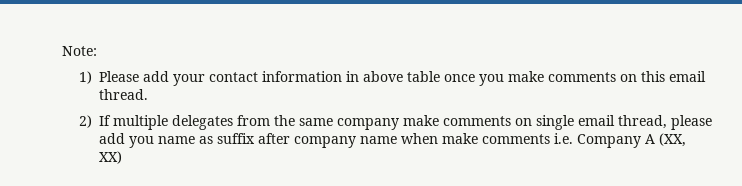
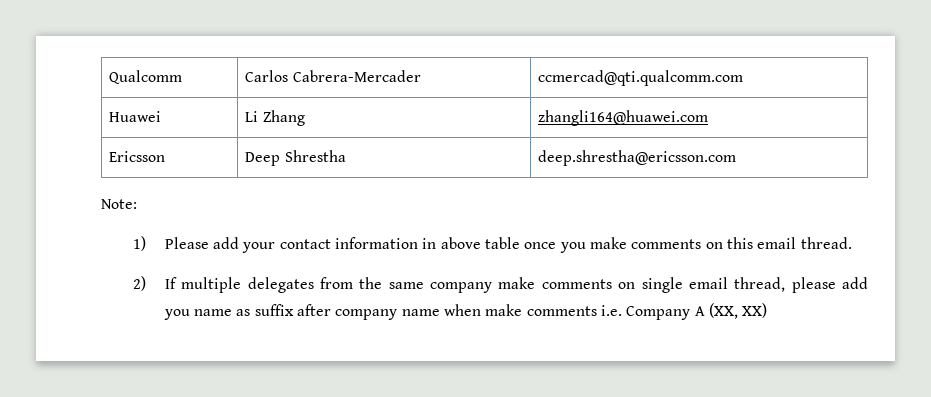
+ Qualcomm | Carlos Cabrera-Mercader | ccmercad@qti.qualcomm.com
+ Huawei | Li Zhang | zhangli164@huawei.com
+ Ericsson | Deep Shrestha | deep.shrestha@ericsson.com

